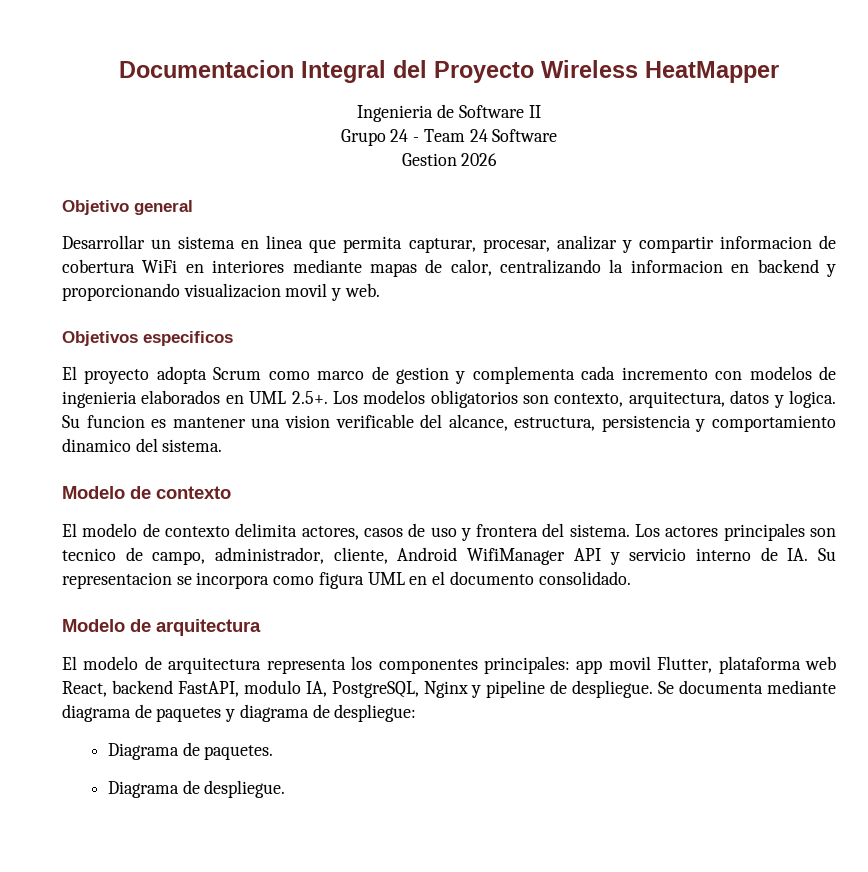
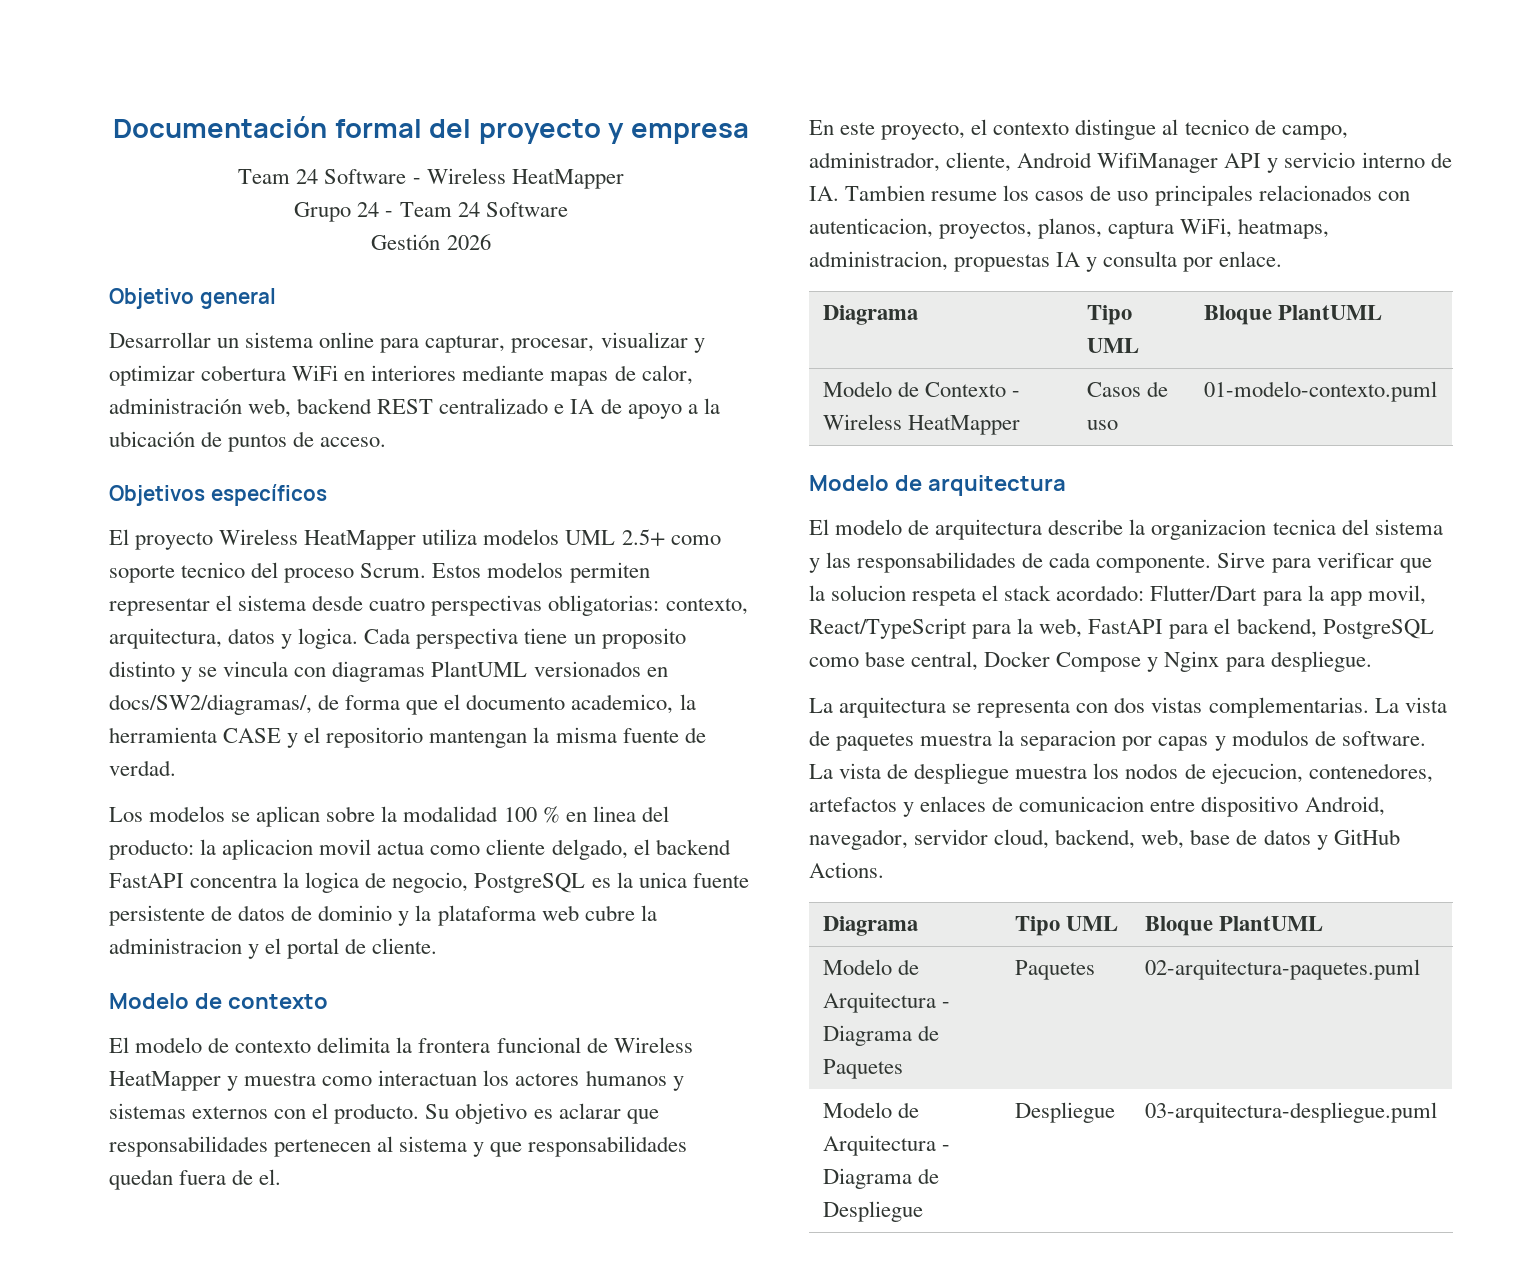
- Documentacion Integral del Proyecto Wireless HeatMapper
- Ingenieria de Software II
+ Documentación formal del proyecto y empresa
+ Team 24 Software - Wireless HeatMapper
- Gestion 2026
+ Gestión 2026
- Desarrollar un sistema en linea que permita capturar, procesar, analizar y compartir informacion de cobertura WiFi en interiores mediante mapas de calor, centralizando la informacion en backend y proporcionando visualizacion movil y web.
+ Desarrollar un sistema online para capturar, procesar, visualizar y optimizar cobertura WiFi en interiores mediante mapas de calor, administración web, backend REST centralizado e IA de apoyo a la ubicación de puntos de acceso.
- Objetivos especificos
+ Objetivos específicos
- El proyecto adopta Scrum como marco de gestion y complementa cada incremento con modelos de ingenieria elaborados en UML 2.5+. Los modelos obligatorios son contexto, arquitectura, datos y logica.
+ El proyecto Wireless HeatMapper utiliza modelos UML 2.5+ como soporte tecnico del proceso Scrum. Estos modelos permiten representar el sistema desde cuatro perspectivas obligatorias: contexto, arquitectura, datos y logica.
- Su funcion es mantener una vision verificable del alcance, estructura, persistencia y comportamiento dinamico del sistema.
+ Cada perspectiva tiene un proposito distinto y se vincula con diagramas PlantUML versionados en docs/SW2/diagramas/, de forma que el documento academico, la herramienta CASE y el repositorio mantengan la misma fuente de verdad.
+ Los modelos se aplican sobre la modalidad 100 % en linea del producto: la aplicacion movil actua como cliente delgado, el backend FastAPI concentra la logica de negocio, PostgreSQL es la unica fuente persistente de datos de dominio y la plataforma web cubre la administracion y el portal de cliente.
- El modelo de contexto delimita actores, casos de uso y frontera del sistema. Los actores principales son tecnico de campo, administrador, cliente, Android WifiManager API y servicio interno de IA. Su representacion se incorpora como figura UML en el documento consolidado.
+ El modelo de contexto delimita la frontera funcional de Wireless HeatMapper y muestra como interactuan los actores humanos y sistemas externos con el producto. Su objetivo es aclarar que responsabilidades pertenecen al sistema y que responsabilidades quedan fuera de el.
+ En este proyecto, el contexto distingue al tecnico de campo, administrador, cliente, Android WifiManager API y servicio interno de IA. Tambien resume los casos de uso principales relacionados con autenticacion, proyectos, planos, captura WiFi, heatmaps, administracion, propuestas IA y consulta por enlace.
+ Diagrama | Tipo UML | Bloque PlantUML
+ Modelo de Contexto - Wireless HeatMapper | Casos de uso | 01-modelo-contexto.puml
- El modelo de arquitectura representa los componentes principales: app movil Flutter, plataforma web React, backend FastAPI, modulo IA, PostgreSQL, Nginx y pipeline de despliegue. Se documenta mediante diagrama de paquetes y diagrama de despliegue:
- Diagrama de paquetes.
- Diagrama de despliegue.
+ El modelo de arquitectura describe la organizacion tecnica del sistema y las responsabilidades de cada componente. Sirve para verificar que la solucion respeta el stack acordado: Flutter/Dart para la app movil, React/TypeScript para la web, FastAPI para el backend, PostgreSQL como base central, Docker Compose y Nginx para despliegue.
+ La arquitectura se representa con dos vistas complementarias. La vista de paquetes muestra la separacion por capas y modulos de software. La vista de despliegue muestra los nodos de ejecucion, contenedores, artefactos y enlaces de comunicacion entre dispositivo Android, navegador, servidor cloud, backend, web, base de datos y GitHub Actions.
+ Diagrama | Tipo UML | Bloque PlantUML
+ Modelo de Arquitectura - Diagrama de Paquetes | Paquetes | 02-arquitectura-paquetes.puml
+ Modelo de Arquitectura - Diagrama de Despliegue | Despliegue | 03-arquitectura-despliegue.puml

